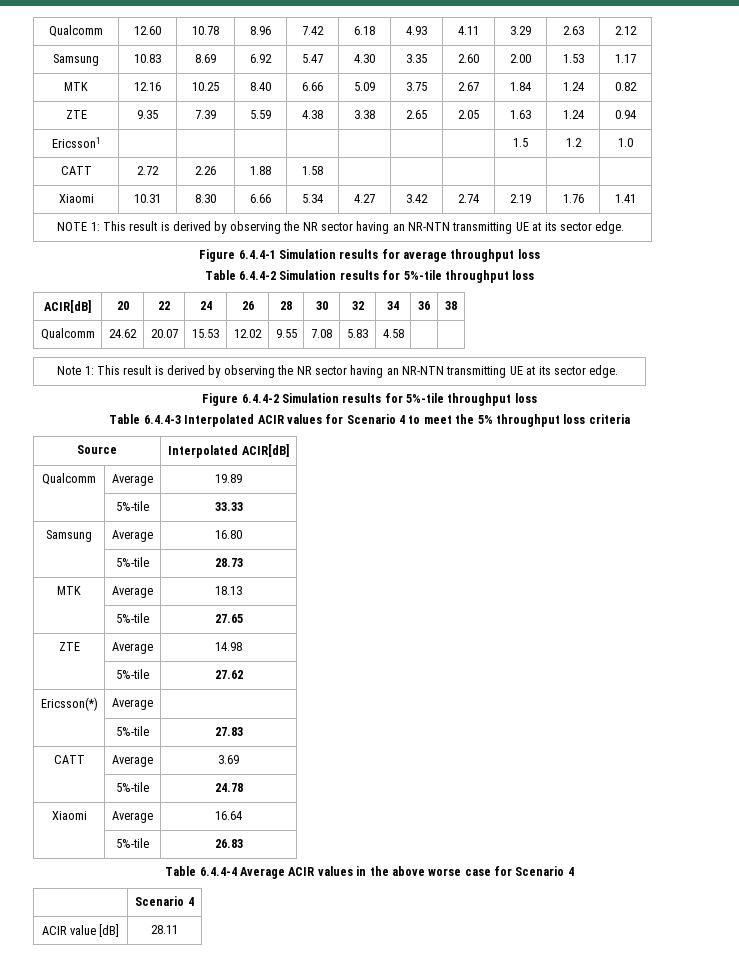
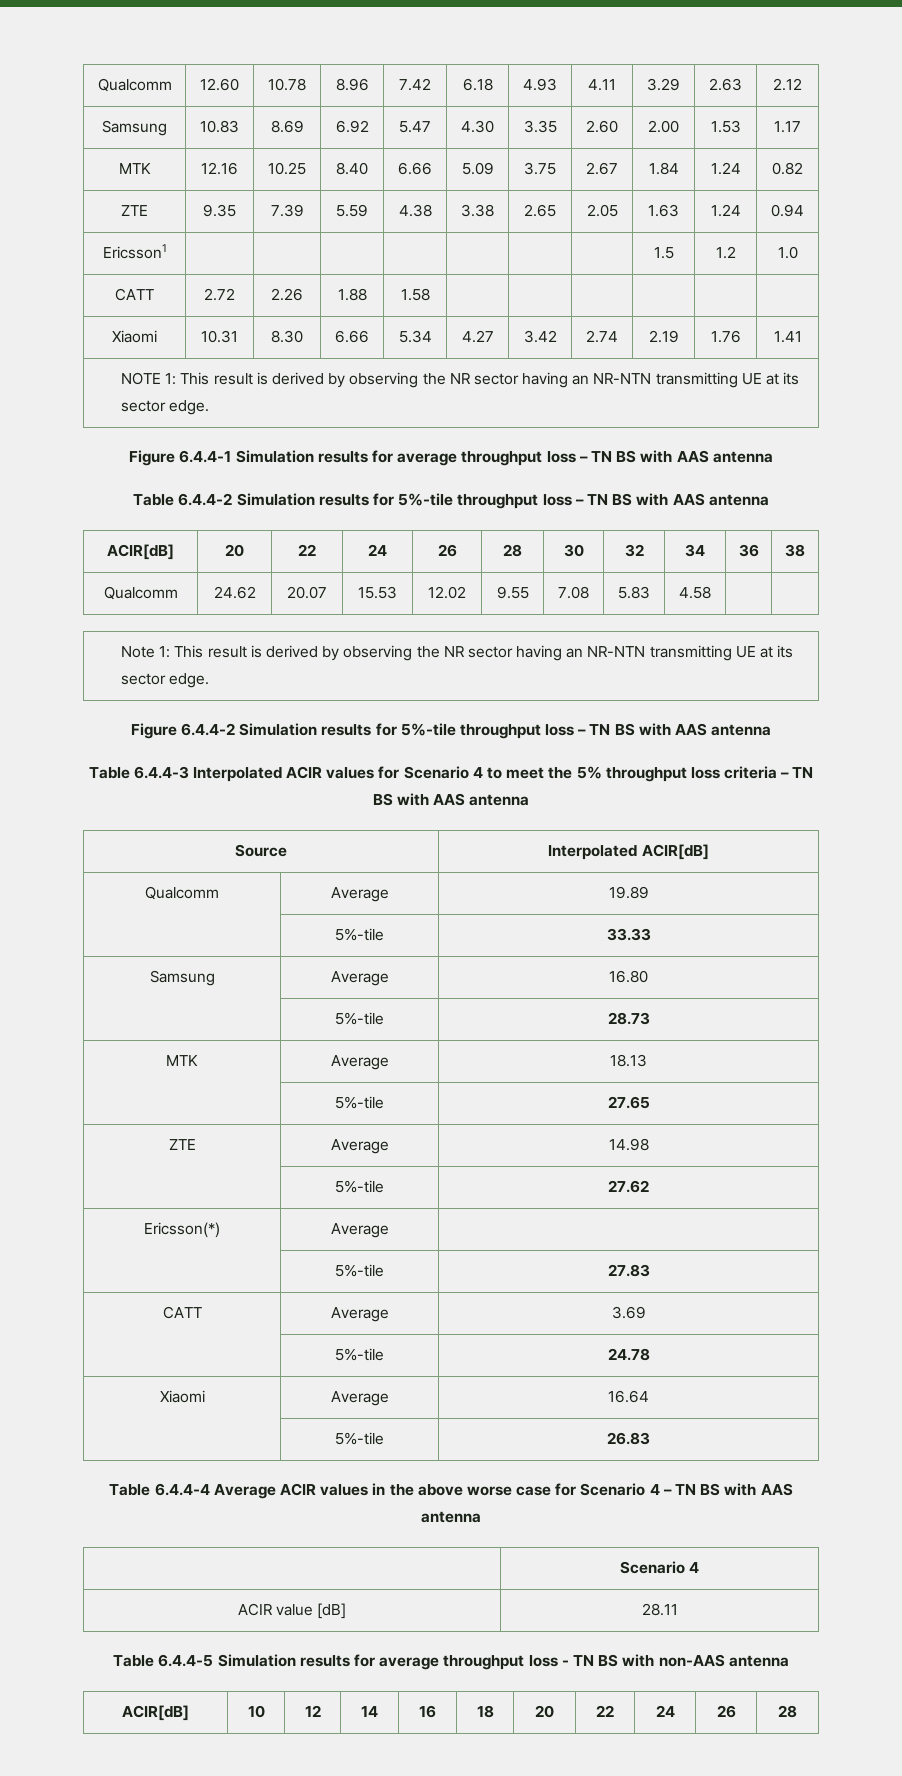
- Figure 6.4.4-1 Simulation results for average throughput loss
+ Figure 6.4.4-1 Simulation results for average throughput loss – TN BS with AAS antenna
- Table 6.4.4-2 Simulation results for 5%-tile throughput loss
+ Table 6.4.4-2 Simulation results for 5%-tile throughput loss – TN BS with AAS antenna
- Figure 6.4.4-2 Simulation results for 5%-tile throughput loss
+ Figure 6.4.4-2 Simulation results for 5%-tile throughput loss – TN BS with AAS antenna
- Table 6.4.4-3 Interpolated ACIR values for Scenario 4 to meet the 5% throughput loss criteria
+ Table 6.4.4-3 Interpolated ACIR values for Scenario 4 to meet the 5% throughput loss criteria – TN BS with AAS antenna
- Table 6.4.4-4 Average ACIR values in the above worse case for Scenario 4
+ Table 6.4.4-4 Average ACIR values in the above worse case for Scenario 4 – TN BS with AAS antenna
+ Table 6.4.4-5 Simulation results for average throughput loss - TN BS with non-AAS antenna
+ ACIR[dB] | 10 | 12 | 14 | 16 | 18 | 20 | 22 | 24 | 26 | 28

